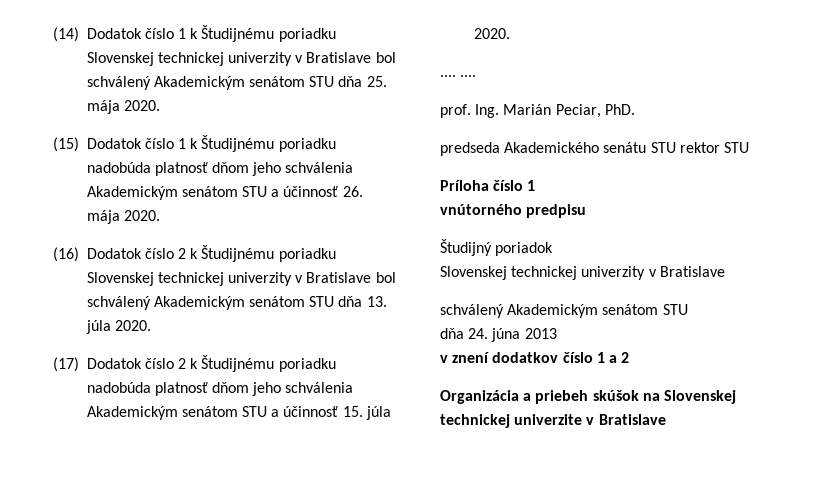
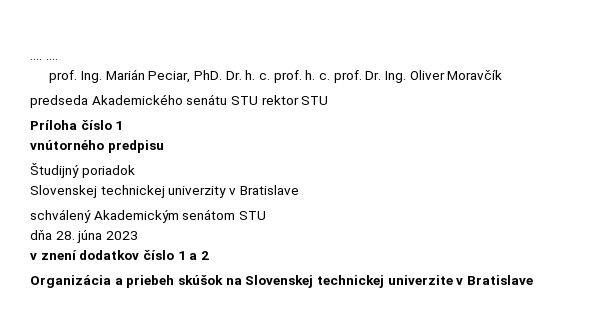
- (14) Dodatok číslo 1 k Študijnému poriadku Slovenskej technickej univerzity v Bratislave bol schválený Akademickým senátom STU dňa 25. mája 2020.
- (15) Dodatok číslo 1 k Študijnému poriadku nadobúda platnosť dňom jeho schválenia Akademickým senátom STU a účinnosť 26. mája 2020.
- (16) Dodatok číslo 2 k Študijnému poriadku Slovenskej technickej univerzity v Bratislave bol schválený Akademickým senátom STU dňa 13. júla 2020.
- (17) Dodatok číslo 2 k Študijnému poriadku nadobúda platnosť dňom jeho schválenia Akademickým senátom STU a účinnosť 15. júla 2020.
- prof. Ing. Marián Peciar, PhD.
+ prof. Ing. Marián Peciar, PhD. Dr. h. c. prof. h. c. prof. Dr. Ing. Oliver Moravčík
- dňa 24. júna 2013
+ dňa 28. júna 2023

